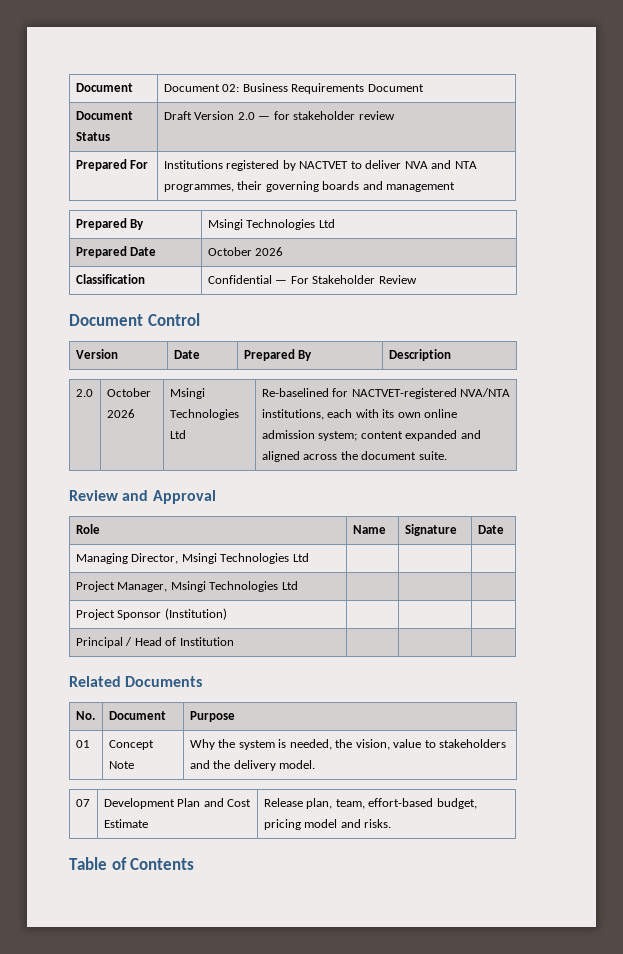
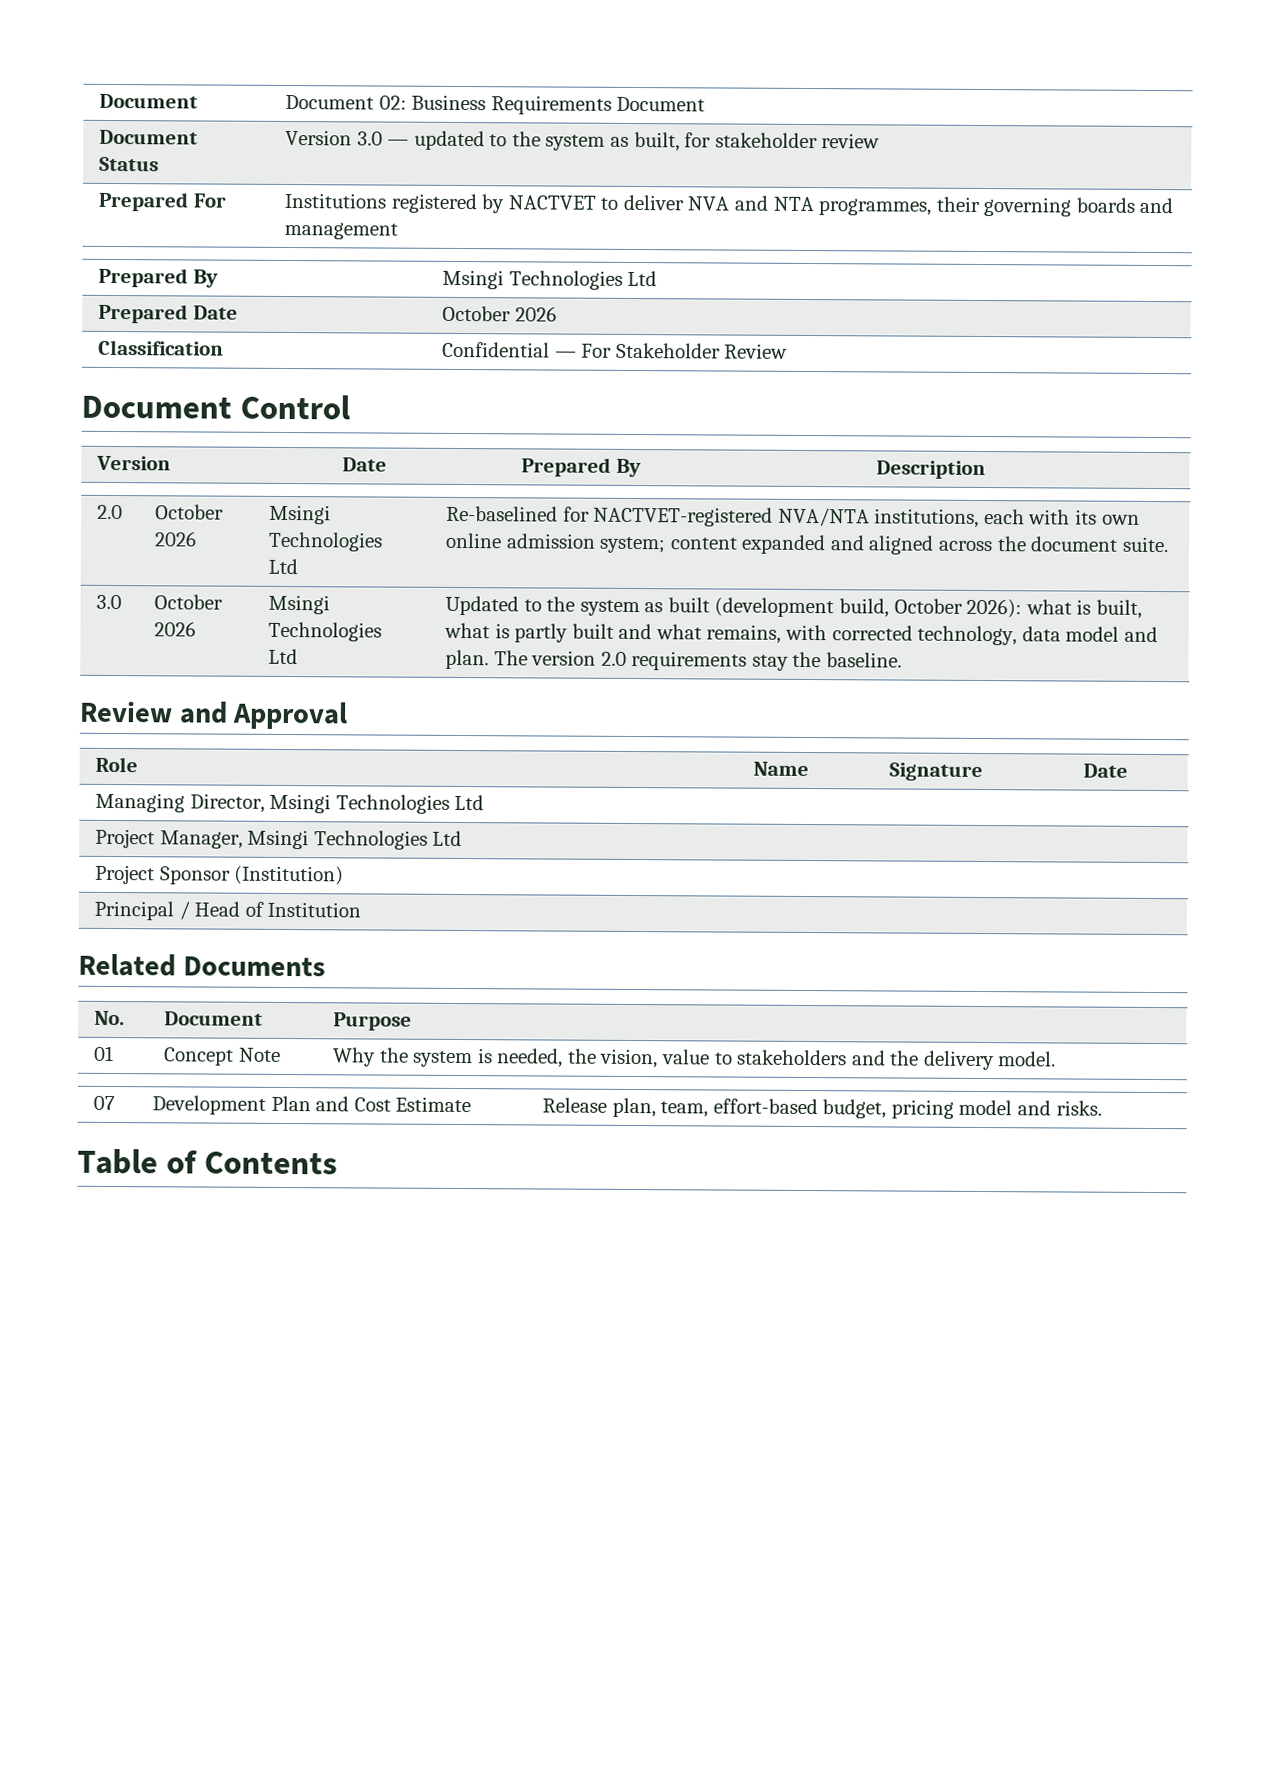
- Document Status | Draft Version 2.0 — for stakeholder review
+ Document Status | Version 3.0 — updated to the system as built, for stakeholder review
+ 3.0 | October 2026 | Msingi Technologies Ltd | Updated to the system as built (development build, October 2026): what is built, what is partly built and what remains, with corrected technology, data model and plan. The version 2.0 requirements stay the baseline.

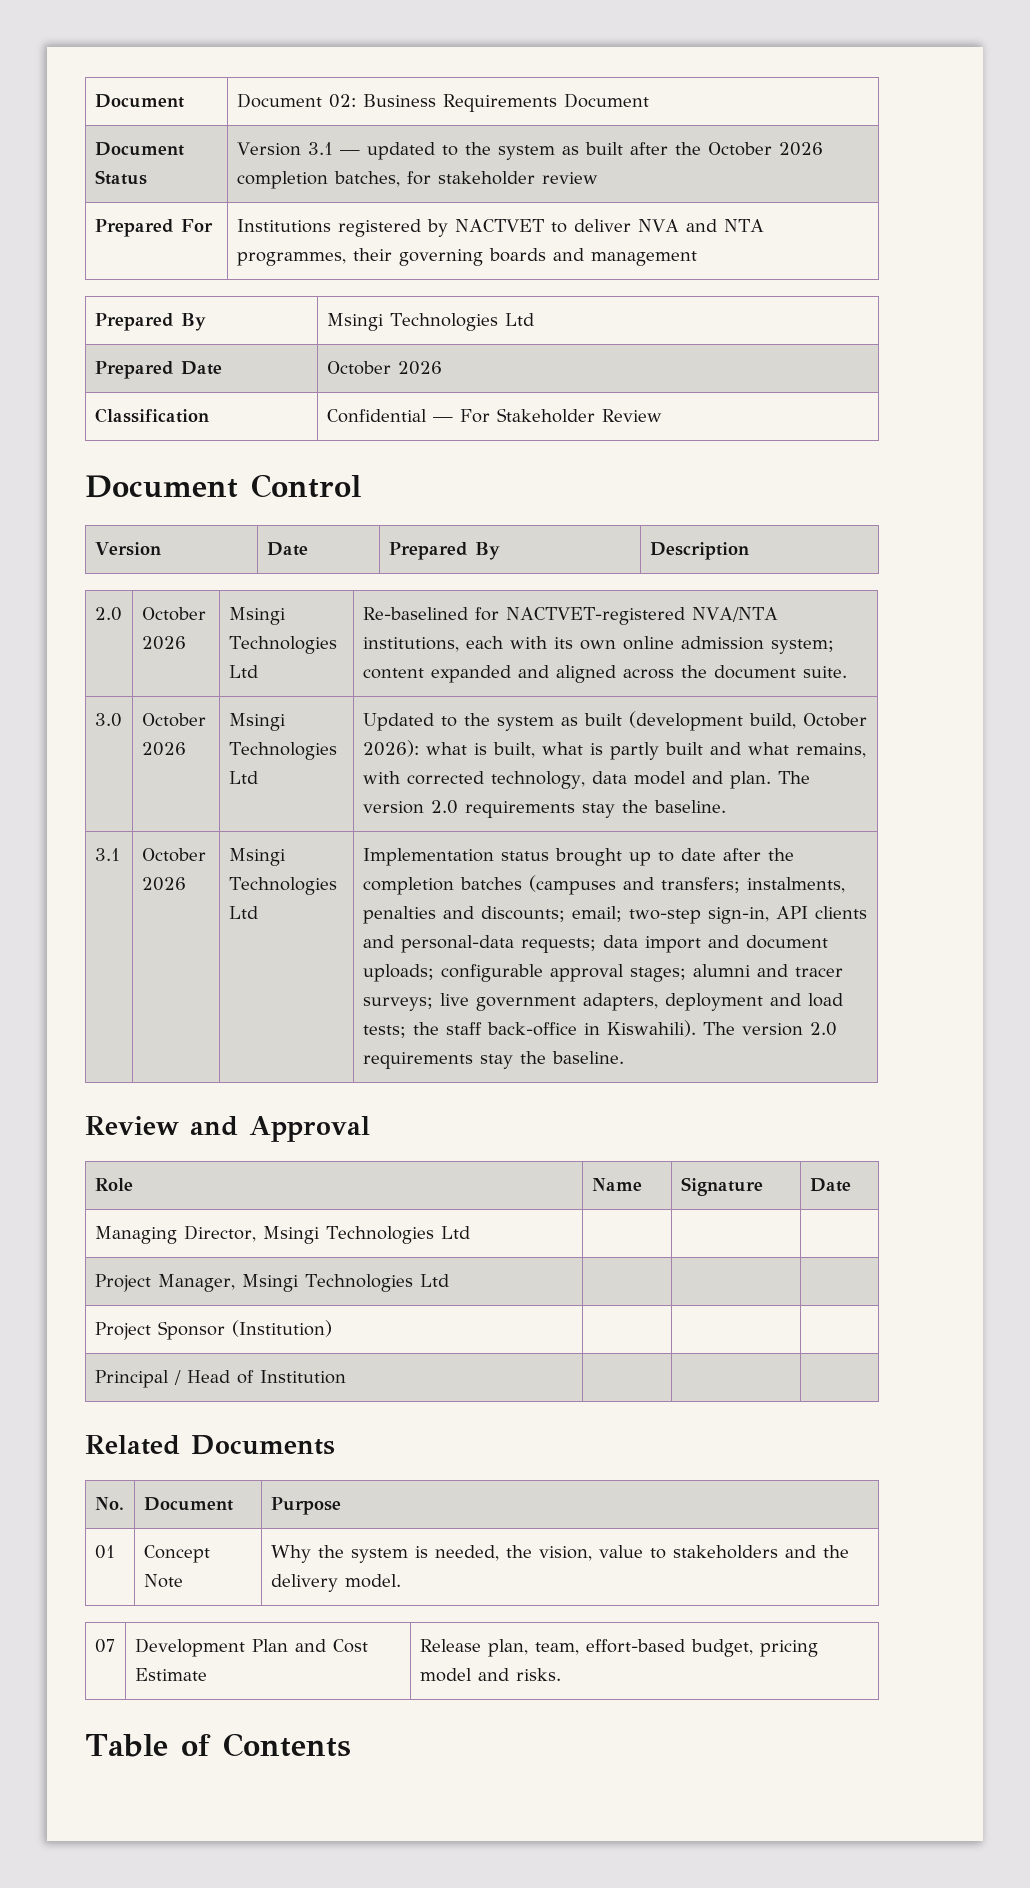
- Document Status | Version 3.0 — updated to the system as built, for stakeholder review
+ Document Status | Version 3.1 — updated to the system as built after the October 2026 completion batches, for stakeholder review
+ 3.1 | October 2026 | Msingi Technologies Ltd | Implementation status brought up to date after the completion batches (campuses and transfers; instalments, penalties and discounts; email; two-step sign-in, API clients and personal-data requests; data import and document uploads; configurable approval stages; alumni and tracer surveys; live government adapters, deployment and load tests; the staff back-office in Kiswahili). The version 2.0 requirements stay the baseline.

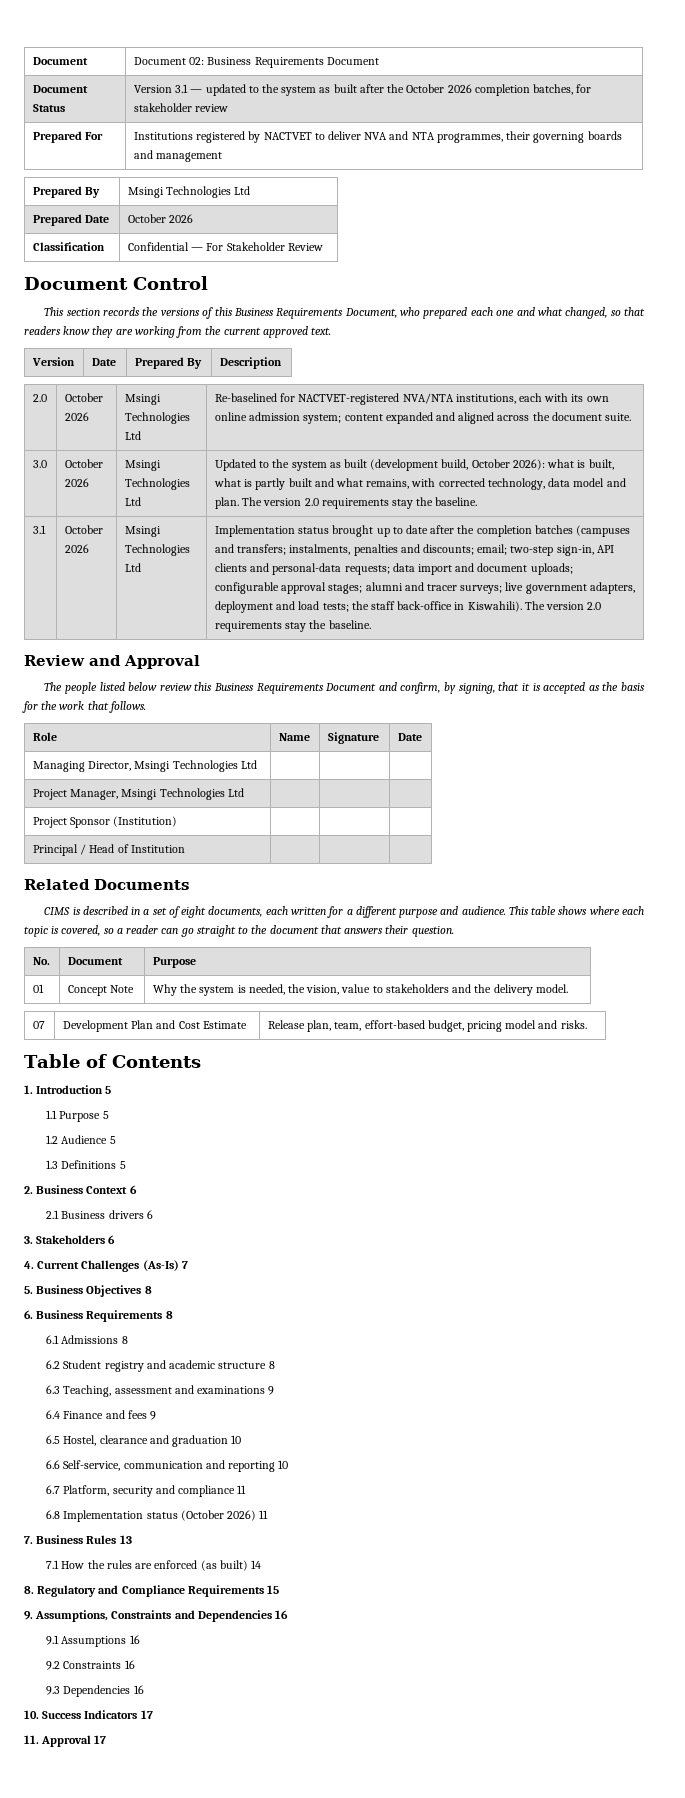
+ This section records the versions of this Business Requirements Document, who prepared each one and what changed, so that readers know they are working from the current approved text.
+ The people listed below review this Business Requirements Document and confirm, by signing, that it is accepted as the basis for the work that follows.
+ CIMS is described in a set of eight documents, each written for a different purpose and audience. This table shows where each topic is covered, so a reader can go straight to the document that answers their question.
+ 1. Introduction 5
+ 1.1 Purpose 5
+ 1.2 Audience 5
+ 1.3 Definitions 5
+ 2. Business Context 6
+ 2.1 Business drivers 6
+ 3. Stakeholders 6
+ 4. Current Challenges (As-Is) 7
+ 5. Business Objectives 8
+ 6. Business Requirements 8
+ 6.1 Admissions 8
+ 6.2 Student registry and academic structure 8
+ 6.3 Teaching, assessment and examinations 9
+ 6.4 Finance and fees 9
+ 6.5 Hostel, clearance and graduation 10
+ 6.6 Self-service, communication and reporting 10
+ 6.7 Platform, security and compliance 11
+ 6.8 Implementation status (October 2026) 11
+ 7. Business Rules 13
+ 7.1 How the rules are enforced (as built) 14
+ 8. Regulatory and Compliance Requirements 15
+ 9. Assumptions, Constraints and Dependencies 16
+ 9.1 Assumptions 16
+ 9.2 Constraints 16
+ 9.3 Dependencies 16
+ 10. Success Indicators 17
+ 11. Approval 17

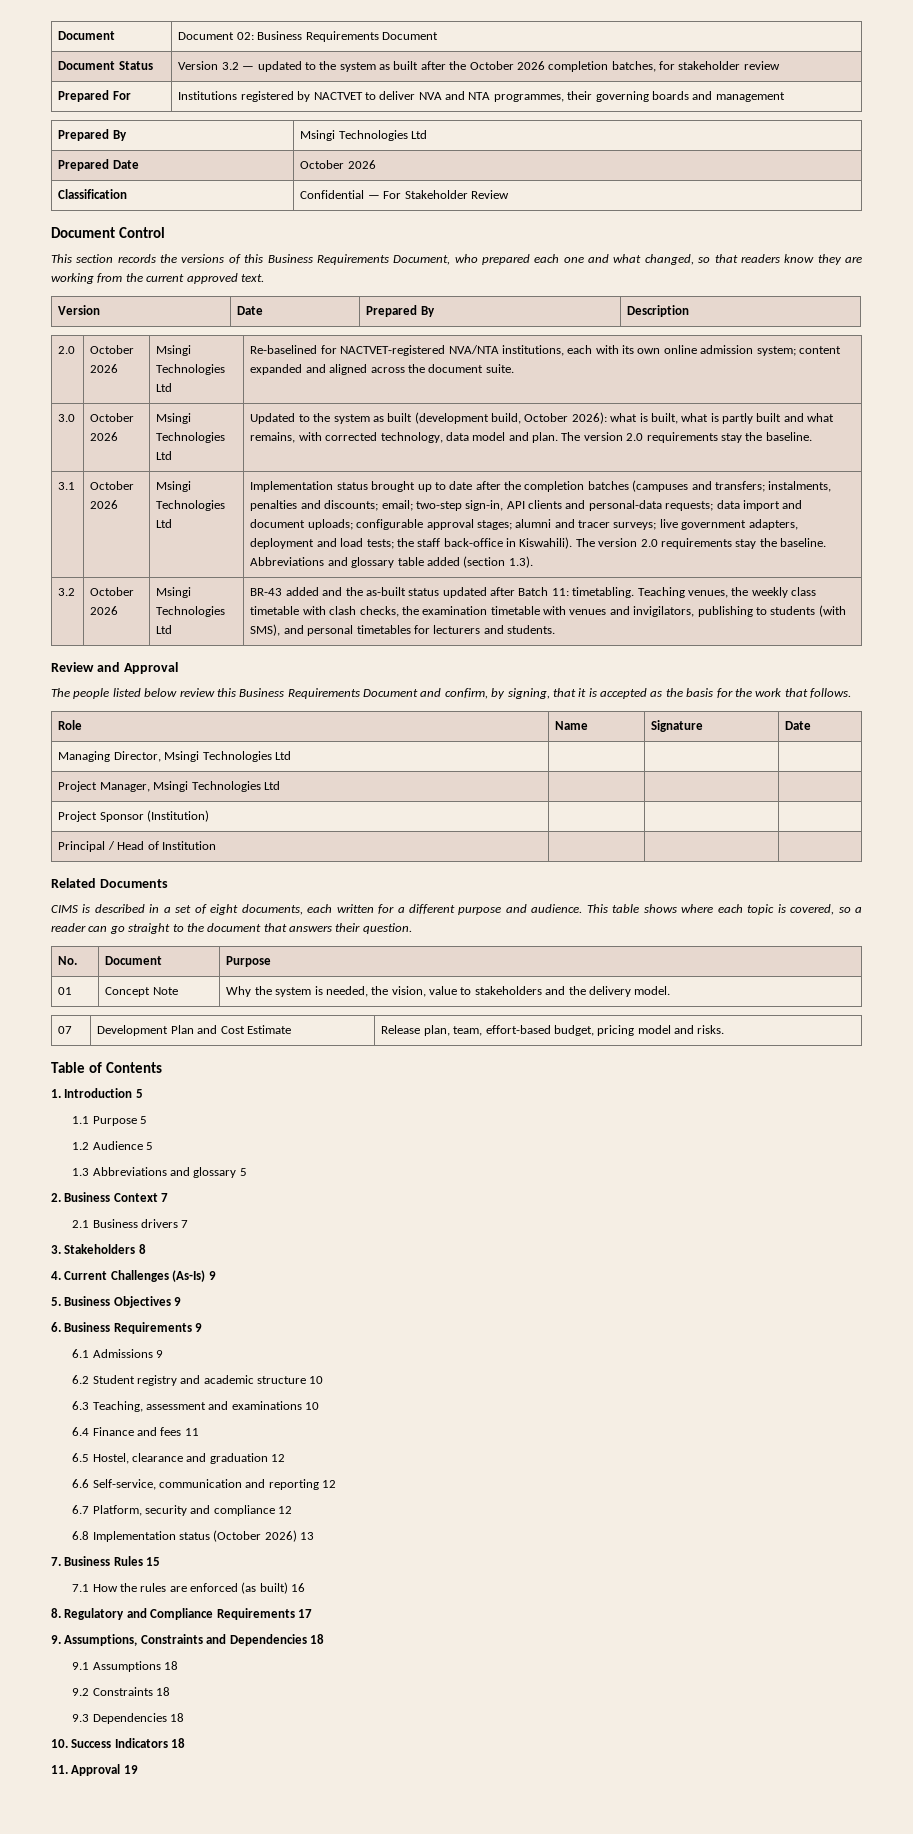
- Document Status | Version 3.1 — updated to the system as built after the October 2026 completion batches, for stakeholder review
+ Document Status | Version 3.2 — updated to the system as built after the October 2026 completion batches, for stakeholder review
+ Abbreviations and glossary table added (section 1.3).
+ 3.2 | October 2026 | Msingi Technologies Ltd | BR-43 added and the as-built status updated after Batch 11: timetabling. Teaching venues, the weekly class timetable with clash checks, the examination timetable with venues and invigilators, publishing to students (with SMS), and personal timetables for lecturers and students.
- 1.3 Definitions 5
+ 1.3 Abbreviations and glossary 5
- 2. Business Context 6
+ 2. Business Context 7
- 2.1 Business drivers 6
+ 2.1 Business drivers 7
- 3. Stakeholders 6
+ 3. Stakeholders 8
- 4. Current Challenges (As-Is) 7
+ 4. Current Challenges (As-Is) 9
- 5. Business Objectives 8
+ 5. Business Objectives 9
- 6. Business Requirements 8
+ 6. Business Requirements 9
- 6.1 Admissions 8
+ 6.1 Admissions 9
- 6.2 Student registry and academic structure 8
+ 6.2 Student registry and academic structure 10
- 6.3 Teaching, assessment and examinations 9
+ 6.3 Teaching, assessment and examinations 10
- 6.4 Finance and fees 9
+ 6.4 Finance and fees 11
- 6.5 Hostel, clearance and graduation 10
+ 6.5 Hostel, clearance and graduation 12
- 6.6 Self-service, communication and reporting 10
+ 6.6 Self-service, communication and reporting 12
- 6.7 Platform, security and compliance 11
+ 6.7 Platform, security and compliance 12
- 6.8 Implementation status (October 2026) 11
+ 6.8 Implementation status (October 2026) 13
- 7. Business Rules 13
+ 7. Business Rules 15
- 7.1 How the rules are enforced (as built) 14
+ 7.1 How the rules are enforced (as built) 16
- 8. Regulatory and Compliance Requirements 15
+ 8. Regulatory and Compliance Requirements 17
- 9. Assumptions, Constraints and Dependencies 16
+ 9. Assumptions, Constraints and Dependencies 18
- 9.1 Assumptions 16
+ 9.1 Assumptions 18
- 9.2 Constraints 16
+ 9.2 Constraints 18
- 9.3 Dependencies 16
+ 9.3 Dependencies 18
- 10. Success Indicators 17
+ 10. Success Indicators 18
- 11. Approval 17
+ 11. Approval 19

